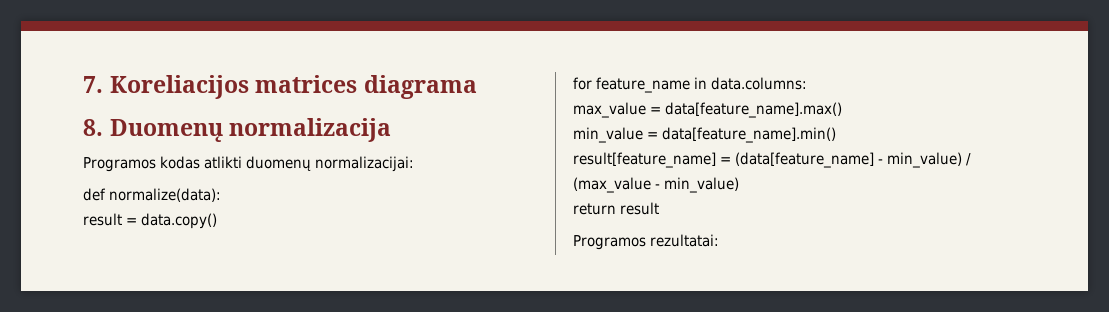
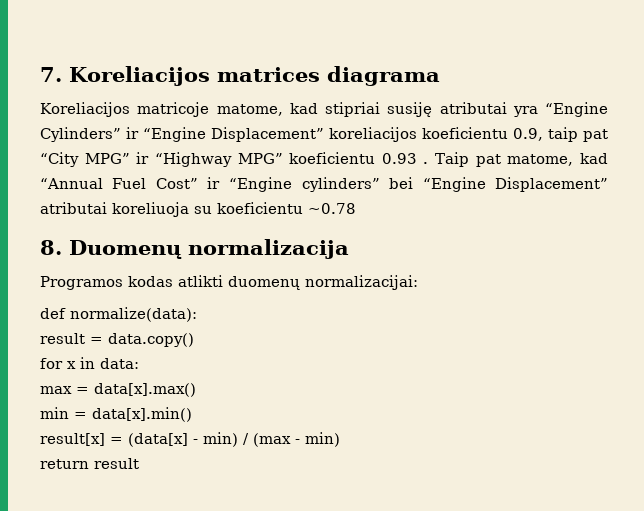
+ Koreliacijos matricoje matome, kad stipriai susiję atributai yra “Engine Cylinders” ir “Engine Displacement” koreliacijos koeficientu 0.9, taip pat “City MPG” ir “Highway MPG” koeficientu 0.93 . Taip pat matome, kad “Annual Fuel Cost” ir “Engine cylinders” bei “Engine Displacement” atributai koreliuoja su koeficientu ~0.78
- for feature_name in data.columns:
- max_value = data[feature_name].max()
- min_value = data[feature_name].min()
- result[feature_name] = (data[feature_name] - min_value) / (max_value - min_value)
+ for x in data:
+ max = data[x].max()
+ min = data[x].min()
+ result[x] = (data[x] - min) / (max - min)
- Programos rezultatai:

